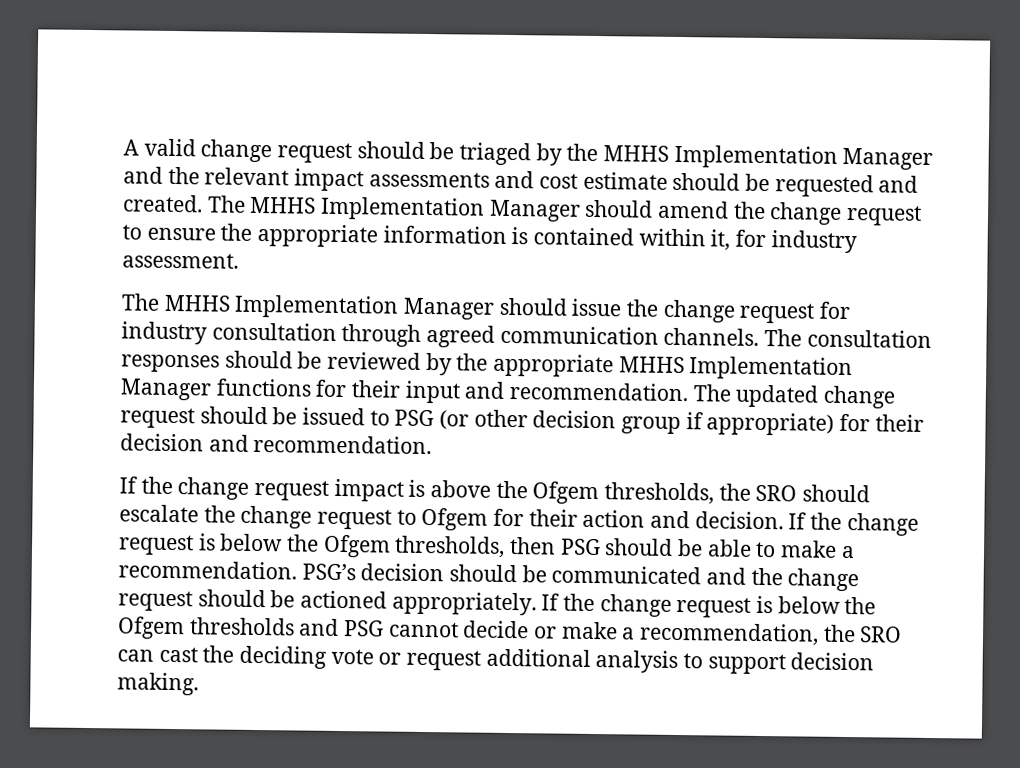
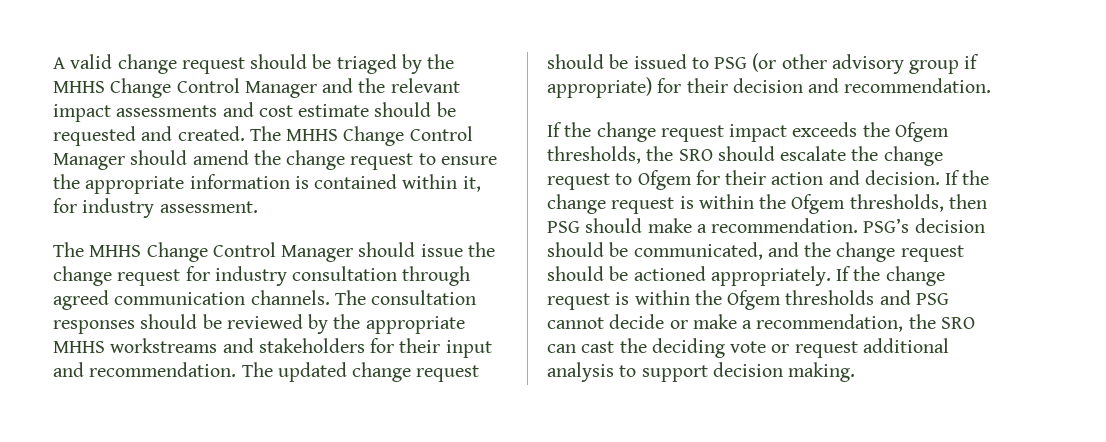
- A valid change request should be triaged by the MHHS Implementation Manager and the relevant impact assessments and cost estimate should be requested and created.
+ A valid change request should be triaged by the MHHS Change Control Manager and the relevant impact assessments and cost estimate should be requested and created.
- The MHHS Implementation Manager should amend the change request to ensure the appropriate information is contained within it, for industry assessment.
+ The MHHS Change Control Manager should amend the change request to ensure the appropriate information is contained within it, for industry assessment.
- The MHHS Implementation Manager should issue the change request for industry consultation through agreed communication channels.
+ The MHHS Change Control Manager should issue the change request for industry consultation through agreed communication channels.
- The consultation responses should be reviewed by the appropriate MHHS Implementation Manager functions for their input and recommendation.
+ The consultation responses should be reviewed by the appropriate MHHS workstreams and stakeholders for their input and recommendation.
- The updated change request should be issued to PSG (or other decision group if appropriate) for their decision and recommendation.
+ The updated change request should be issued to PSG (or other advisory group if appropriate) for their decision and recommendation.
- If the change request impact is above the Ofgem thresholds, the SRO should escalate the change request to Ofgem for their action and decision.
+ If the change request impact exceeds the Ofgem thresholds, the SRO should escalate the change request to Ofgem for their action and decision.
- If the change request is below the Ofgem thresholds, then PSG should be able to make a recommendation.
+ If the change request is within the Ofgem thresholds, then PSG should make a recommendation.
- PSG’s decision should be communicated and the change request should be actioned appropriately.
+ PSG’s decision should be communicated, and the change request should be actioned appropriately.
- If the change request is below the Ofgem thresholds and PSG cannot decide or make a recommendation, the SRO can cast the deciding vote or request additional analysis to support decision making.
+ If the change request is within the Ofgem thresholds and PSG cannot decide or make a recommendation, the SRO can cast the deciding vote or request additional analysis to support decision making.

